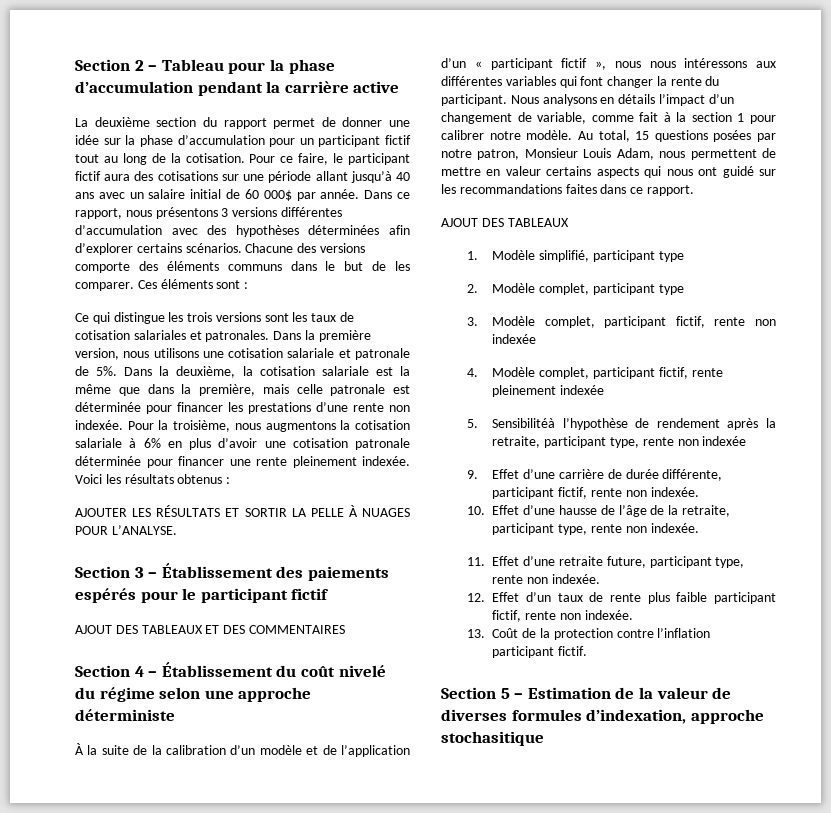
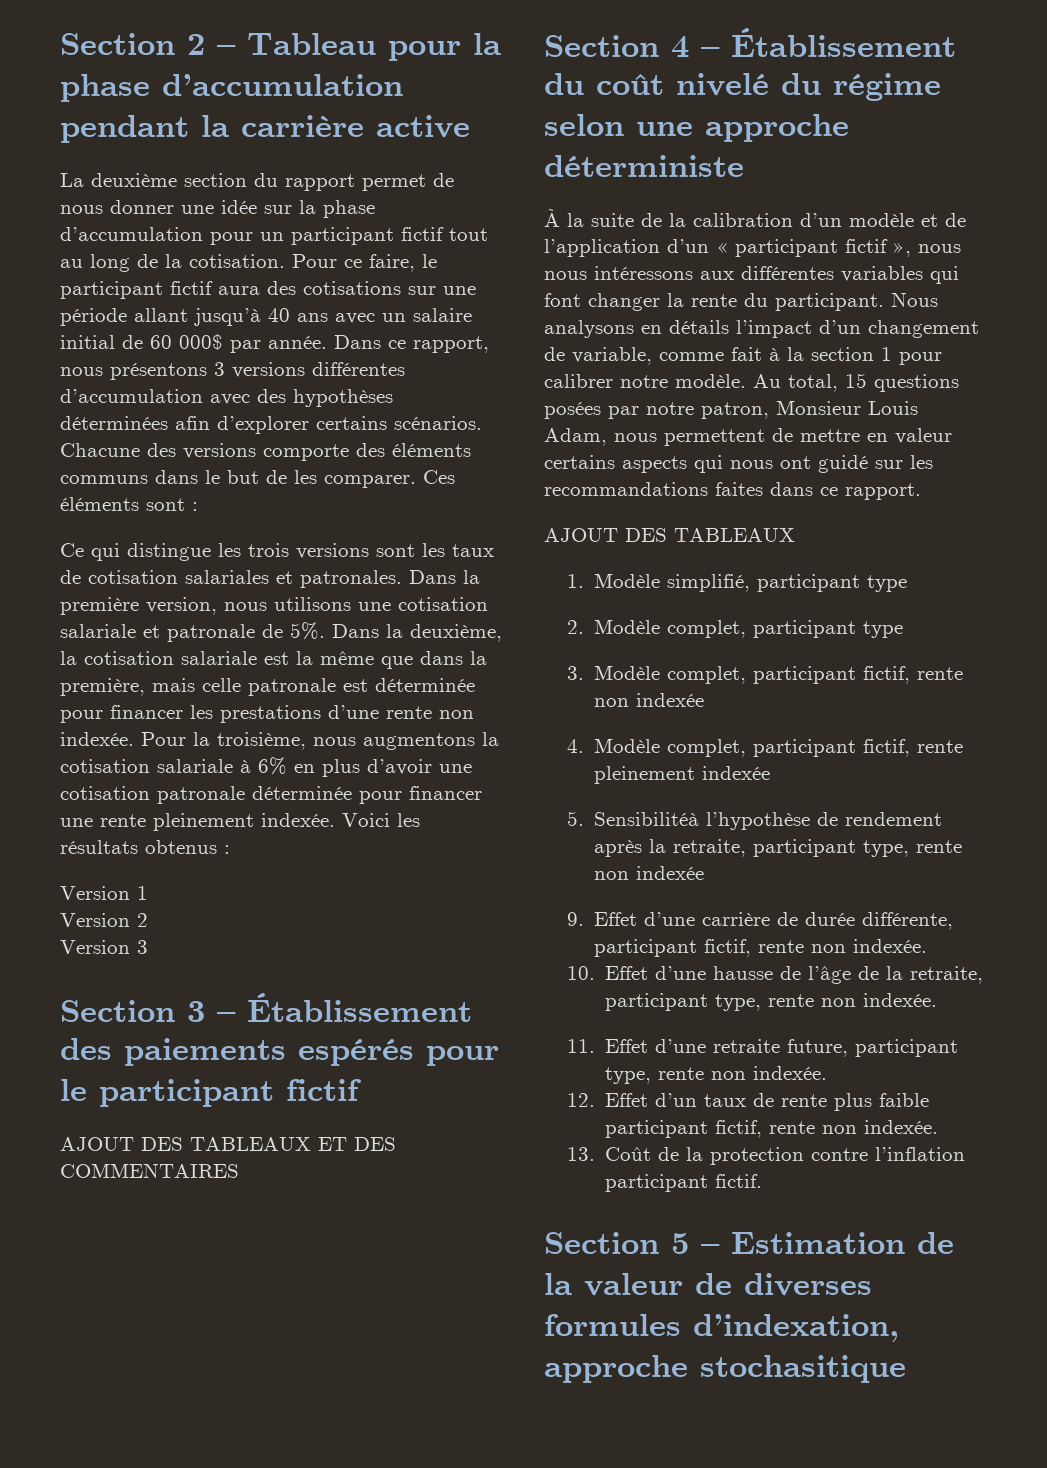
- La deuxième section du rapport permet de donner une idée sur la phase d’accumulation pour un participant fictif tout au long de la cotisation.
+ La deuxième section du rapport permet de nous donner une idée sur la phase d’accumulation pour un participant fictif tout au long de la cotisation.
- AJOUTER LES RÉSULTATS ET SORTIR LA PELLE À NUAGES POUR L’ANALYSE.
+ Version 1
+ Version 2
+ Version 3

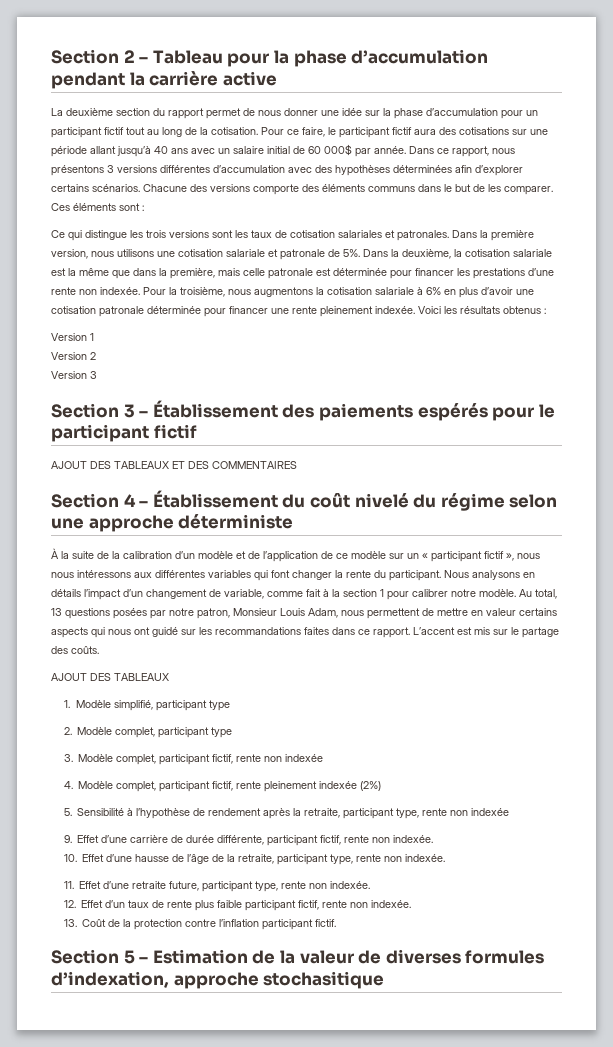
- À la suite de la calibration d’un modèle et de l’application d’un « participant fictif », nous nous intéressons aux différentes variables qui font changer la rente du participant.
+ À la suite de la calibration d’un modèle et de l’application de ce modèle sur un « participant fictif », nous nous intéressons aux différentes variables qui font changer la rente du participant.
- Au total, 15 questions posées par notre patron, Monsieur Louis Adam, nous permettent de mettre en valeur certains aspects qui nous ont guidé sur les recommandations faites dans ce rapport.
+ Au total, 13 questions posées par notre patron, Monsieur Louis Adam, nous permettent de mettre en valeur certains aspects qui nous ont guidé sur les recommandations faites dans ce rapport. L’accent est mis sur le partage des coûts.
- 4. Modèle complet, participant fictif, rente pleinement indexée
+ 4. Modèle complet, participant fictif, rente pleinement indexée (2%)
- 5. Sensibilitéà l’hypothèse de rendement après la retraite, participant type, rente non indexée
+ 5. Sensibilité à l’hypothèse de rendement après la retraite, participant type, rente non indexée

